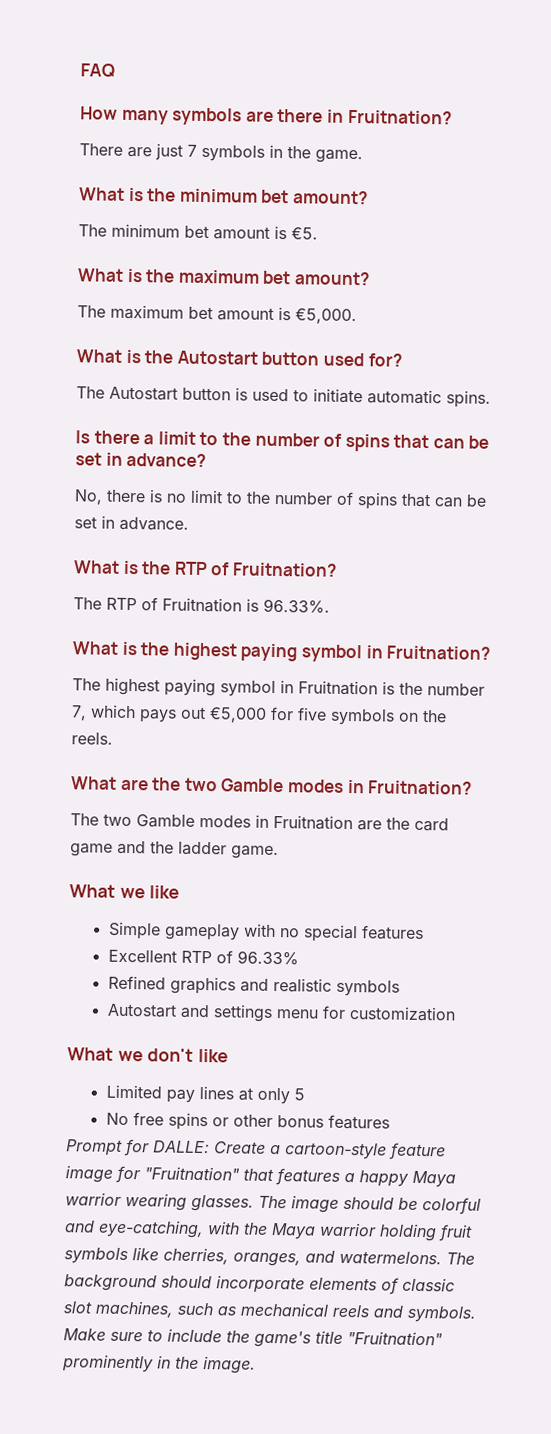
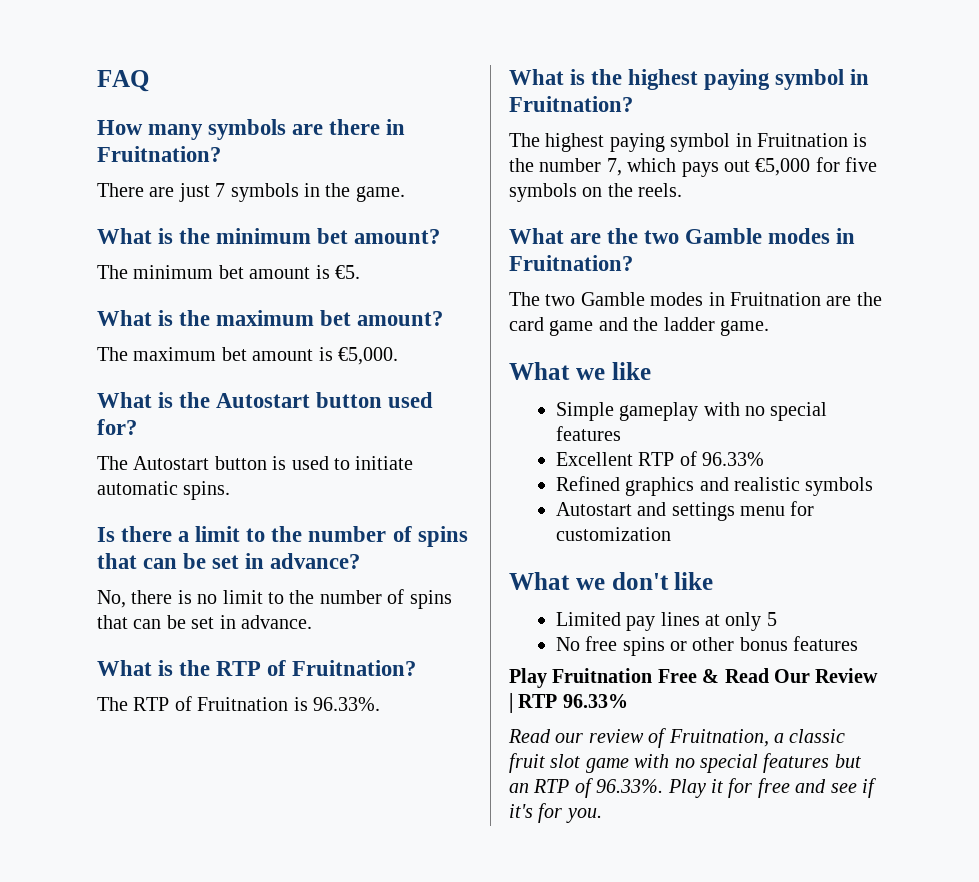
- Prompt for DALLE: Create a cartoon-style feature image for "Fruitnation" that features a happy Maya warrior wearing glasses. The image should be colorful and eye-catching, with the Maya warrior holding fruit symbols like cherries, oranges, and watermelons. The background should incorporate elements of classic slot machines, such as mechanical reels and symbols. Make sure to include the game's title "Fruitnation" prominently in the image.
+ Play Fruitnation Free & Read Our Review | RTP 96.33%
+ Read our review of Fruitnation, a classic fruit slot game with no special features but an RTP of 96.33%. Play it for free and see if it's for you.

